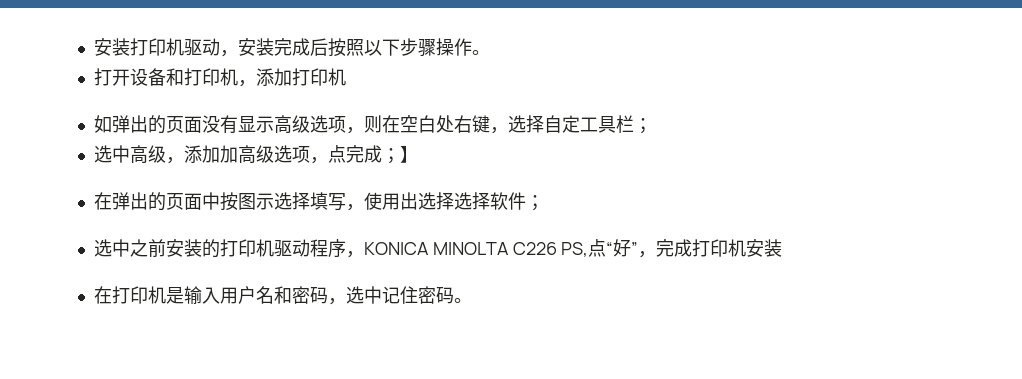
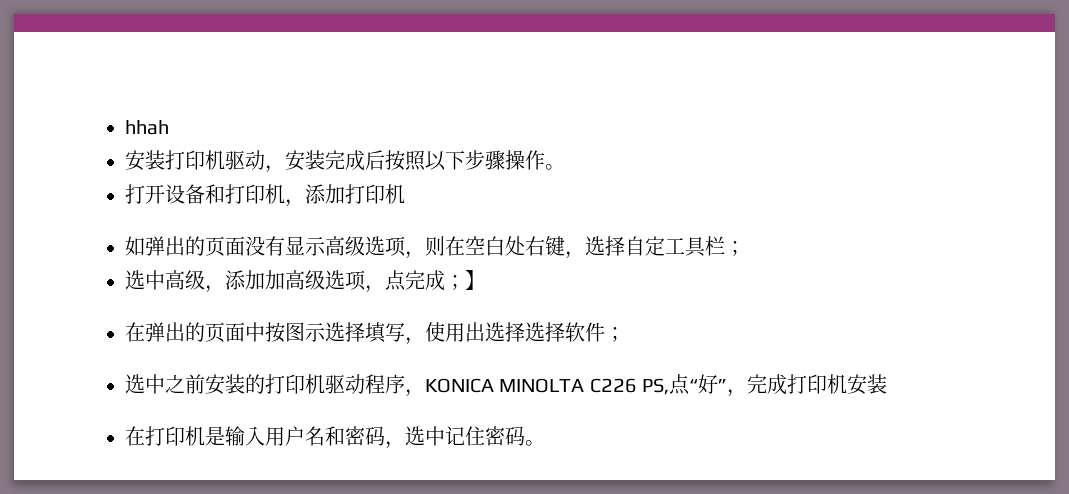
+ hhah

